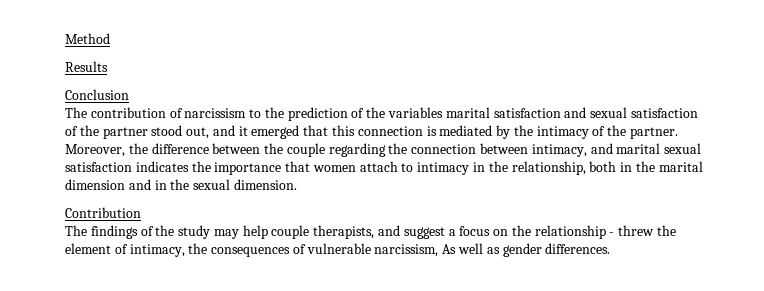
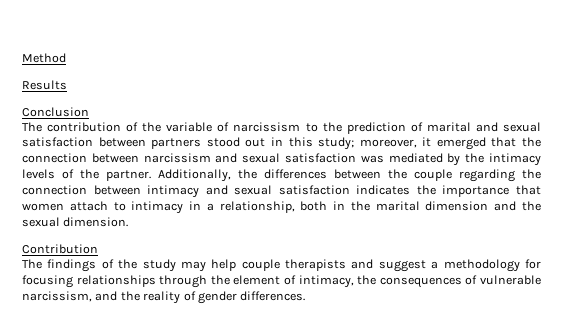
- The contribution of narcissism to the prediction of the variables marital satisfaction and sexual satisfaction of the partner stood out, and it emerged that this connection is mediated by the intimacy of the partner.
+ The contribution of the variable of narcissism to the prediction of marital and sexual satisfaction between partners stood out in this study; moreover, it emerged that the connection between narcissism and sexual satisfaction was mediated by the intimacy levels of the partner.
- Moreover, the difference between the couple regarding the connection between intimacy, and marital sexual satisfaction indicates the importance that women attach to intimacy in the relationship, both in the marital dimension and in the sexual dimension.
+ Additionally, the differences between the couple regarding the connection between intimacy and sexual satisfaction indicates the importance that women attach to intimacy in a relationship, both in the marital dimension and the sexual dimension.
- The findings of the study may help couple therapists, and suggest a focus on the relationship - threw the element of intimacy, the consequences of vulnerable narcissism, As well as gender differences.
+ The findings of the study may help couple therapists and suggest a methodology for focusing relationships through the element of intimacy, the consequences of vulnerable narcissism, and the reality of gender differences.

